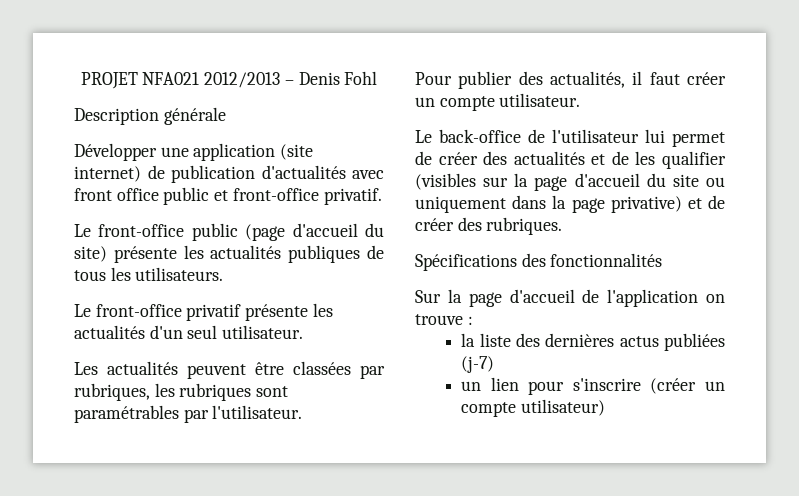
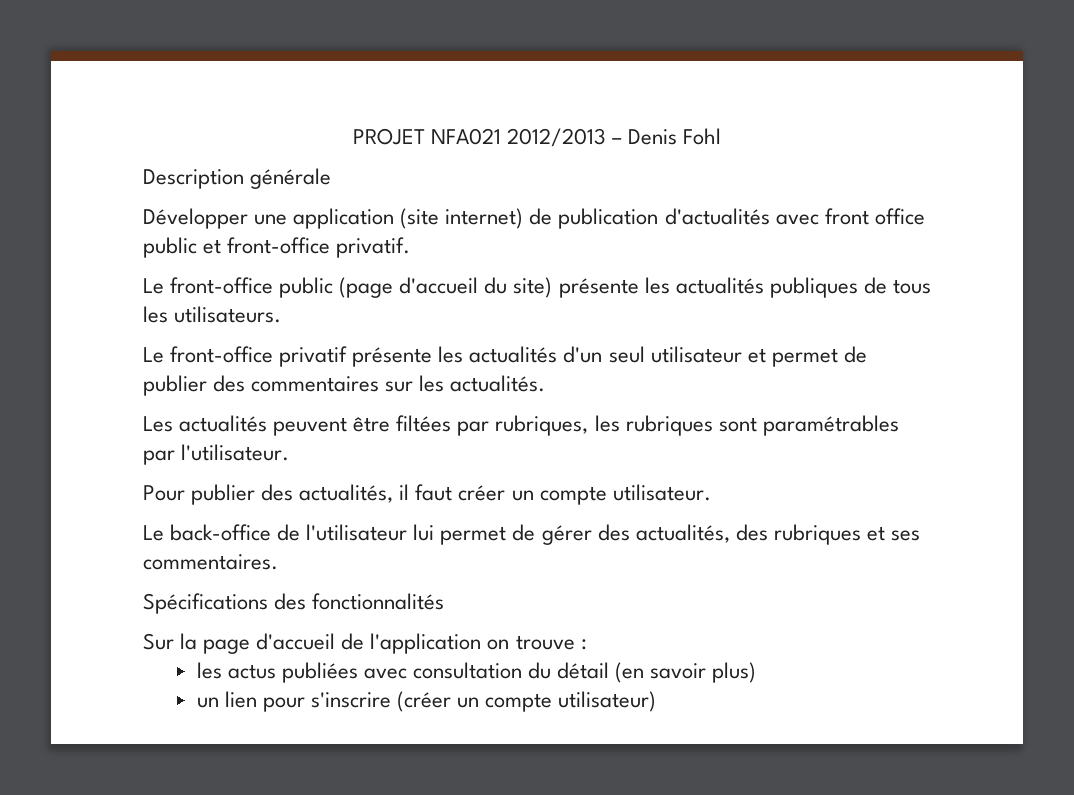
- Le front-office privatif présente les actualités d'un seul utilisateur.
+ Le front-office privatif présente les actualités d'un seul utilisateur et permet de publier des commentaires sur les actualités.
- Les actualités peuvent être classées par rubriques, les rubriques sont paramétrables par l'utilisateur.
+ Les actualités peuvent être filtées par rubriques, les rubriques sont paramétrables par l'utilisateur.
- Le back-office de l'utilisateur lui permet de créer des actualités et de les qualifier (visibles sur la page d'accueil du site ou uniquement dans la page privative) et de créer des rubriques.
+ Le back-office de l'utilisateur lui permet de gérer des actualités, des rubriques et ses commentaires.
- la liste des dernières actus publiées (j-7)
+ les actus publiées avec consultation du détail (en savoir plus)

